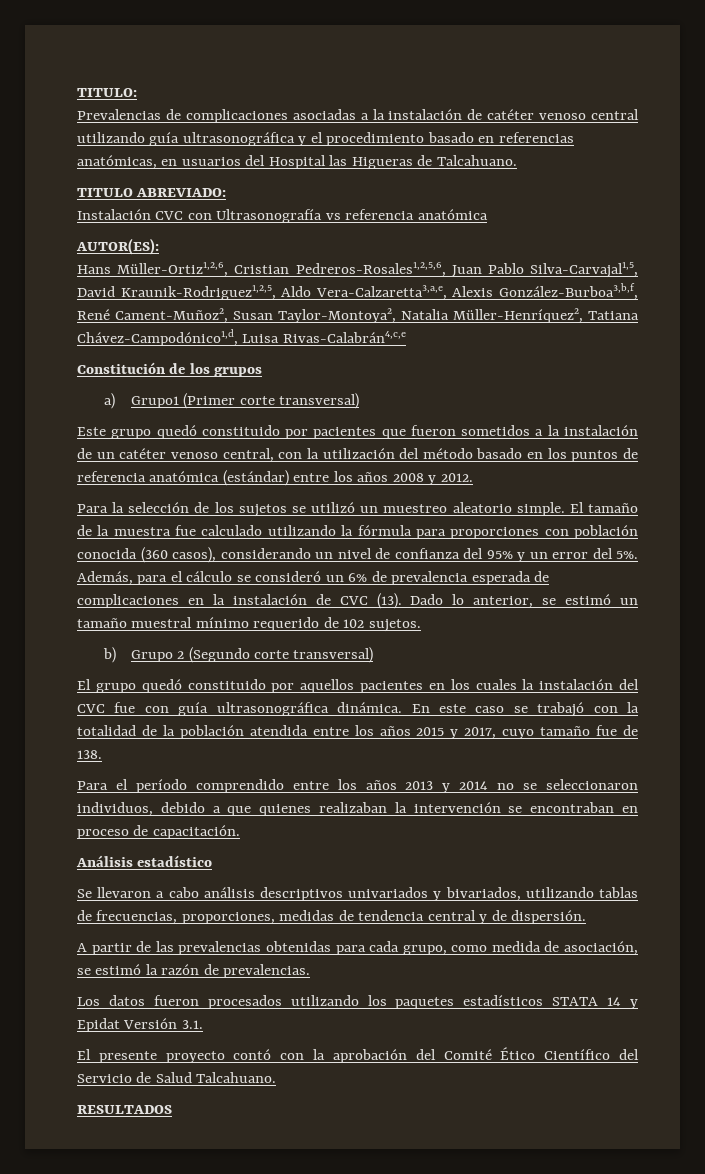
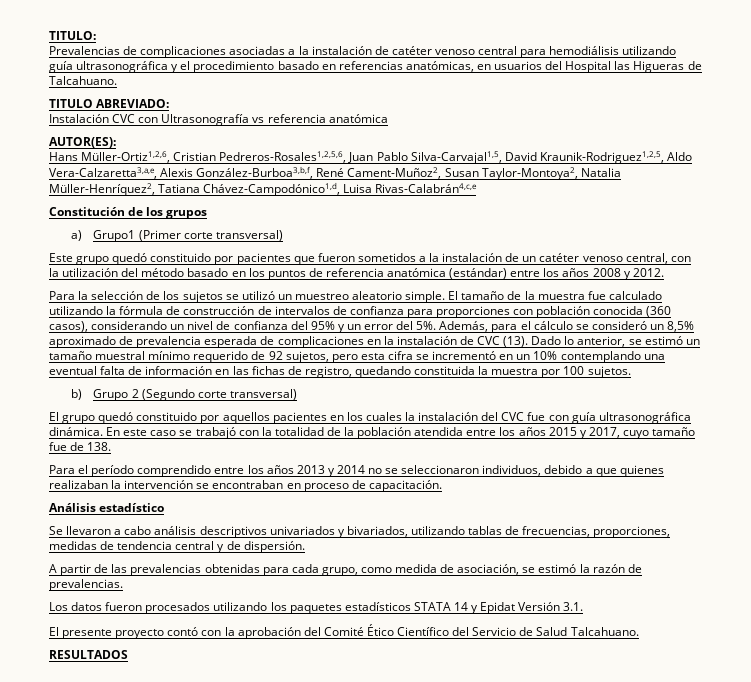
- Prevalencias de complicaciones asociadas a la instalación de catéter venoso central utilizando guía ultrasonográfica y el procedimiento basado en referencias anatómicas, en usuarios del Hospital las Higueras de Talcahuano.
+ Prevalencias de complicaciones asociadas a la instalación de catéter venoso central para hemodiálisis utilizando guía ultrasonográfica y el procedimiento basado en referencias anatómicas, en usuarios del Hospital las Higueras de Talcahuano.
- El tamaño de la muestra fue calculado utilizando la fórmula para proporciones con población conocida (360 casos), considerando un nivel de confianza del 95% y un error del 5%.
+ El tamaño de la muestra fue calculado utilizando la fórmula de construcción de intervalos de confianza para proporciones con población conocida (360 casos), considerando un nivel de confianza del 95% y un error del 5%.
- Además, para el cálculo se consideró un 6% de prevalencia esperada de complicaciones en la instalación de CVC (13).
+ Además, para el cálculo se consideró un 8,5% aproximado de prevalencia esperada de complicaciones en la instalación de CVC (13).
- Dado lo anterior, se estimó un tamaño muestral mínimo requerido de 102 sujetos.
+ Dado lo anterior, se estimó un tamaño muestral mínimo requerido de 92 sujetos, pero esta cifra se incrementó en un 10% contemplando una eventual falta de información en las fichas de registro, quedando constituida la muestra por 100 sujetos.

